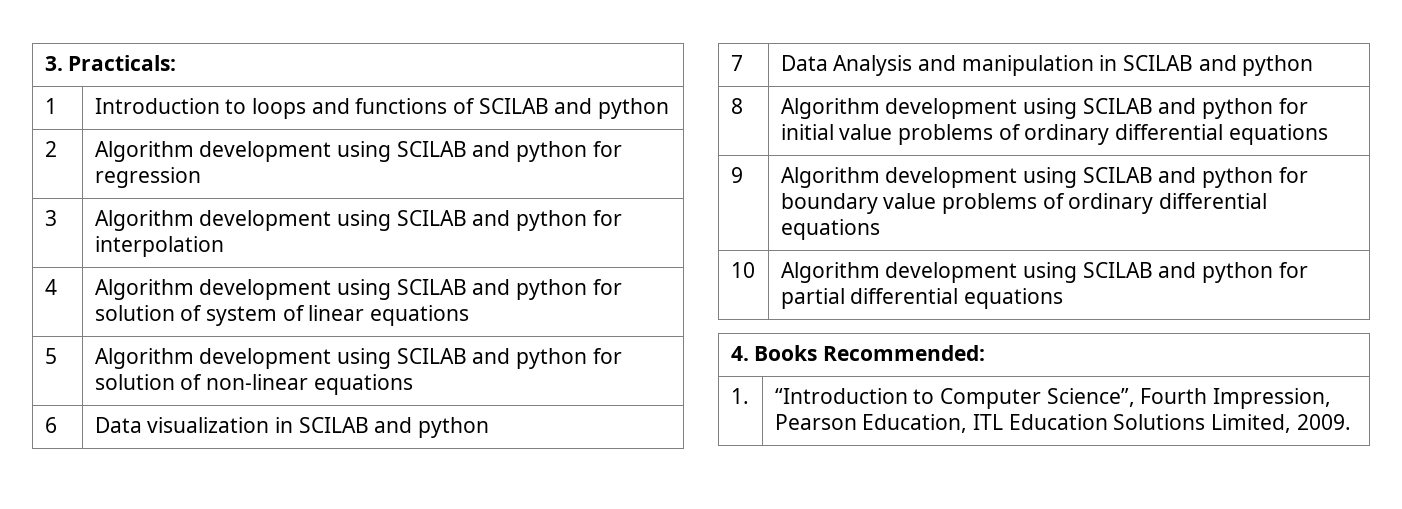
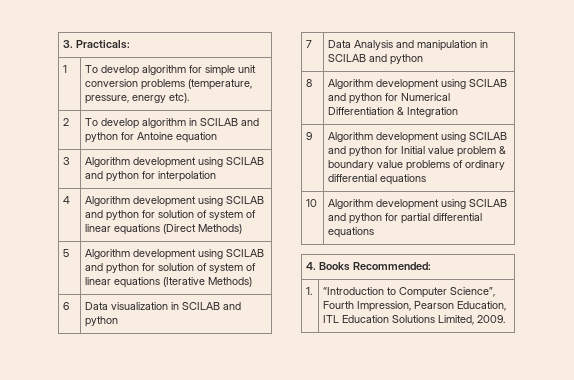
- 1 | Introduction to loops and functions of SCILAB and python
- 2 | Algorithm development using SCILAB and python for regression
+ 1 | To develop algorithm for simple unit conversion problems (temperature, pressure, energy etc).
+ 2 | To develop algorithm in SCILAB and python for Antoine equation
- 4 | Algorithm development using SCILAB and python for solution of system of linear equations
+ 4 | Algorithm development using SCILAB and python for solution of system of linear equations (Direct Methods)
- 5 | Algorithm development using SCILAB and python for solution of non-linear equations
+ 5 | Algorithm development using SCILAB and python for solution of system of linear equations (Iterative Methods)
- 8 | Algorithm development using SCILAB and python for initial value problems of ordinary differential equations
+ 8 | Algorithm development using SCILAB and python for Numerical Differentiation & Integration
- 9 | Algorithm development using SCILAB and python for boundary value problems of ordinary differential equations
+ 9 | Algorithm development using SCILAB and python for Initial value problem & boundary value problems of ordinary differential equations

